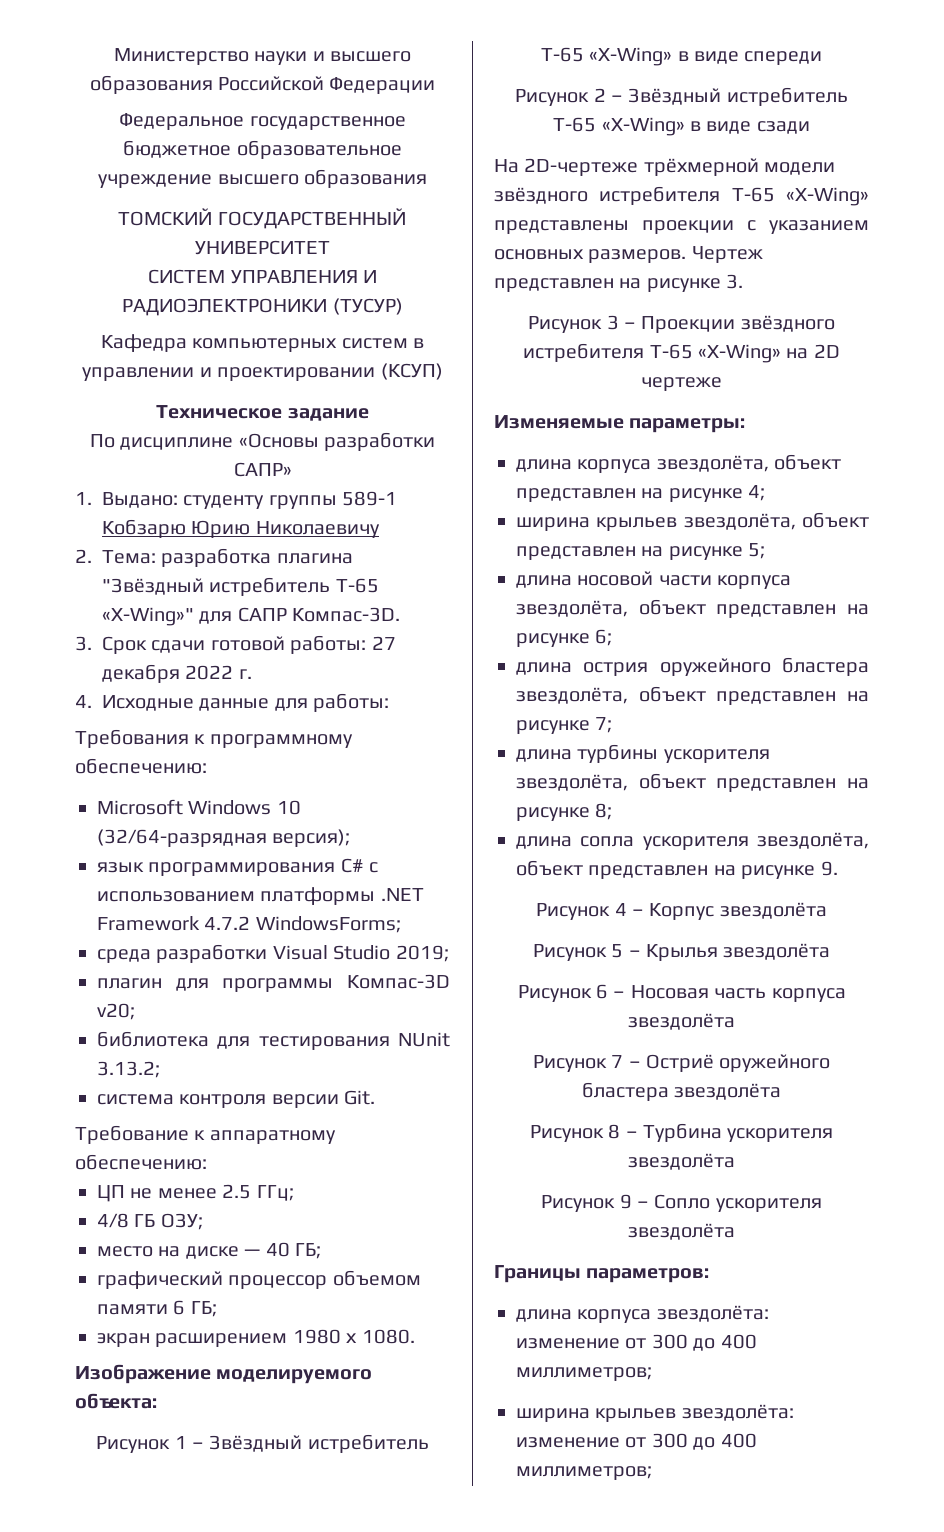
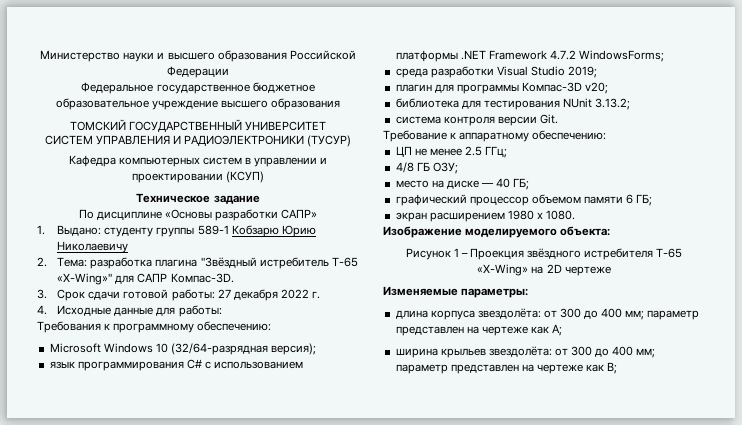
- Рисунок 1 – Звёздный истребитель T-65 «X-Wing» в виде спереди
- Рисунок 2 – Звёздный истребитель T-65 «X-Wing» в виде сзади
- На 2D-чертеже трёхмерной модели звёздного истребителя T-65 «X-Wing» представлены проекции с указанием основных размеров. Чертеж представлен на рисунке 3.
- Рисунок 3 – Проекции звёздного истребителя T-65 «X-Wing» на 2D чертеже
+ Рисунок 1 – Проекция звёздного истребителя T-65 «X-Wing» на 2D чертеже
- длина корпуса звездолёта, объект представлен на рисунке 4;
- ширина крыльев звездолёта, объект представлен на рисунке 5;
- длина носовой части корпуса звездолёта, объект представлен на рисунке 6;
- длина острия оружейного бластера звездолёта, объект представлен на рисунке 7;
- длина турбины ускорителя звездолёта, объект представлен на рисунке 8;
- длина сопла ускорителя звездолёта, объект представлен на рисунке 9.
- Рисунок 4 – Корпус звездолёта
- Рисунок 5 – Крылья звездолёта
- Рисунок 6 – Носовая часть корпуса звездолёта
- Рисунок 7 – Остриё оружейного бластера звездолёта
- Рисунок 8 – Турбина ускорителя звездолёта
- Рисунок 9 – Сопло ускорителя звездолёта
- Границы параметров:
- длина корпуса звездолёта: изменение от 300 до 400 миллиметров;
+ длина корпуса звездолёта: от 300 до 400 мм; параметр представлен на чертеже как A;
- ширина крыльев звездолёта: изменение от 300 до 400 миллиметров;
+ ширина крыльев звездолёта: от 300 до 400 мм; параметр представлен на чертеже как B;

